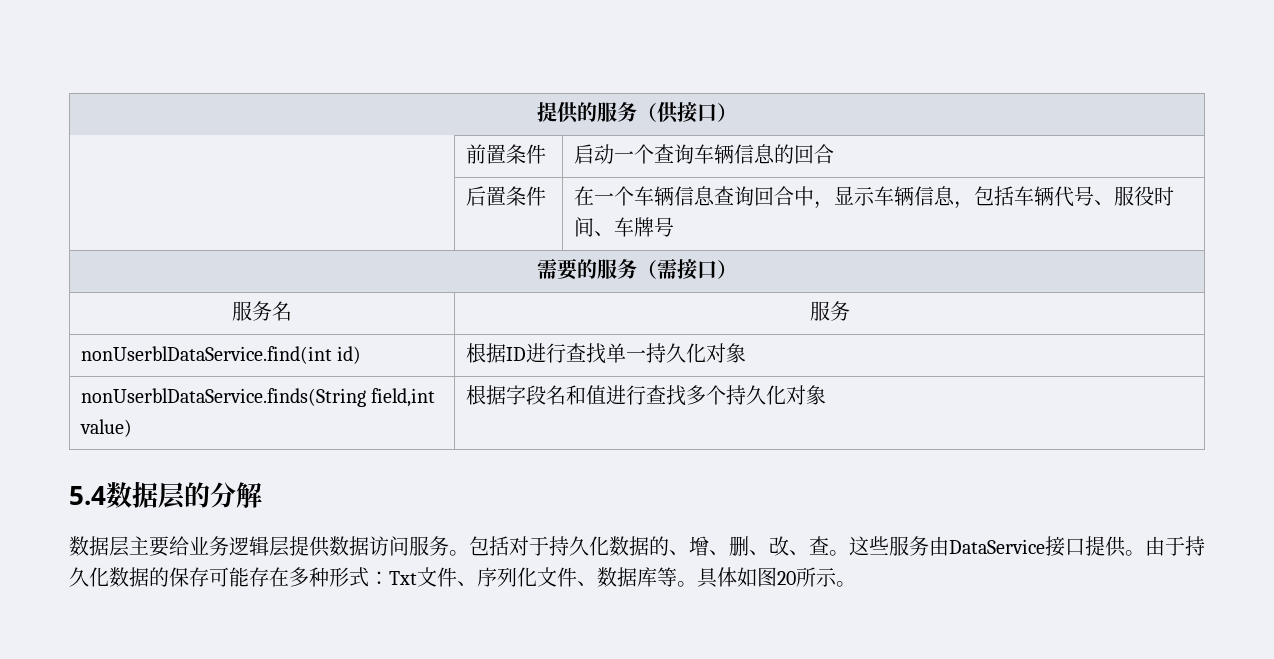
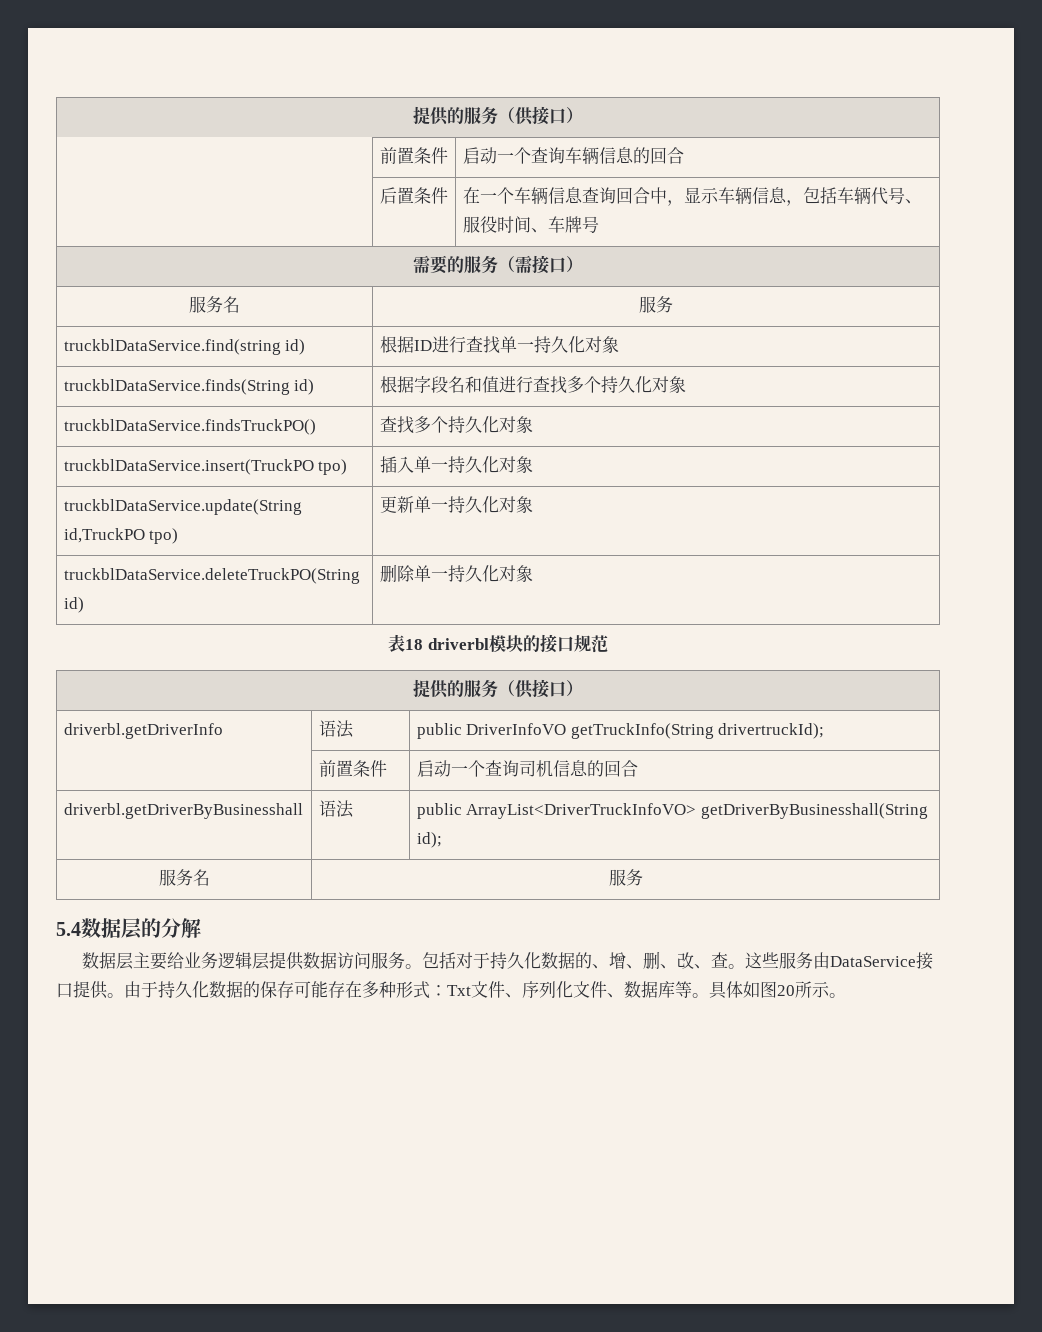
- nonUserblDataService.find(int id) | 根据ID进行查找单一持久化对象
+ truckblDataService.find(string id) | 根据ID进行查找单一持久化对象
- nonUserblDataService.finds(String field,int value) | 根据字段名和值进行查找多个持久化对象
+ truckblDataService.finds(String id) | 根据字段名和值进行查找多个持久化对象
+ truckblDataService.findsTruckPO() | 查找多个持久化对象
+ truckblDataService.insert(TruckPO tpo) | 插入单一持久化对象
+ truckblDataService.update(String id,TruckPO tpo) | 更新单一持久化对象
+ truckblDataService.deleteTruckPO(String id) | 删除单一持久化对象
+ 表18 driverbl模块的接口规范
+ 提供的服务（供接口）
+ driverbl.getDriverInfo | 语法 | public DriverInfoVO getTruckInfo(String drivertruckId);
+ | 前置条件 | 启动一个查询司机信息的回合
+ driverbl.getDriverByBusinesshall | 语法 | public ArrayList<DriverTruckInfoVO> getDriverByBusinesshall(String id);
+ 服务名 | 服务

